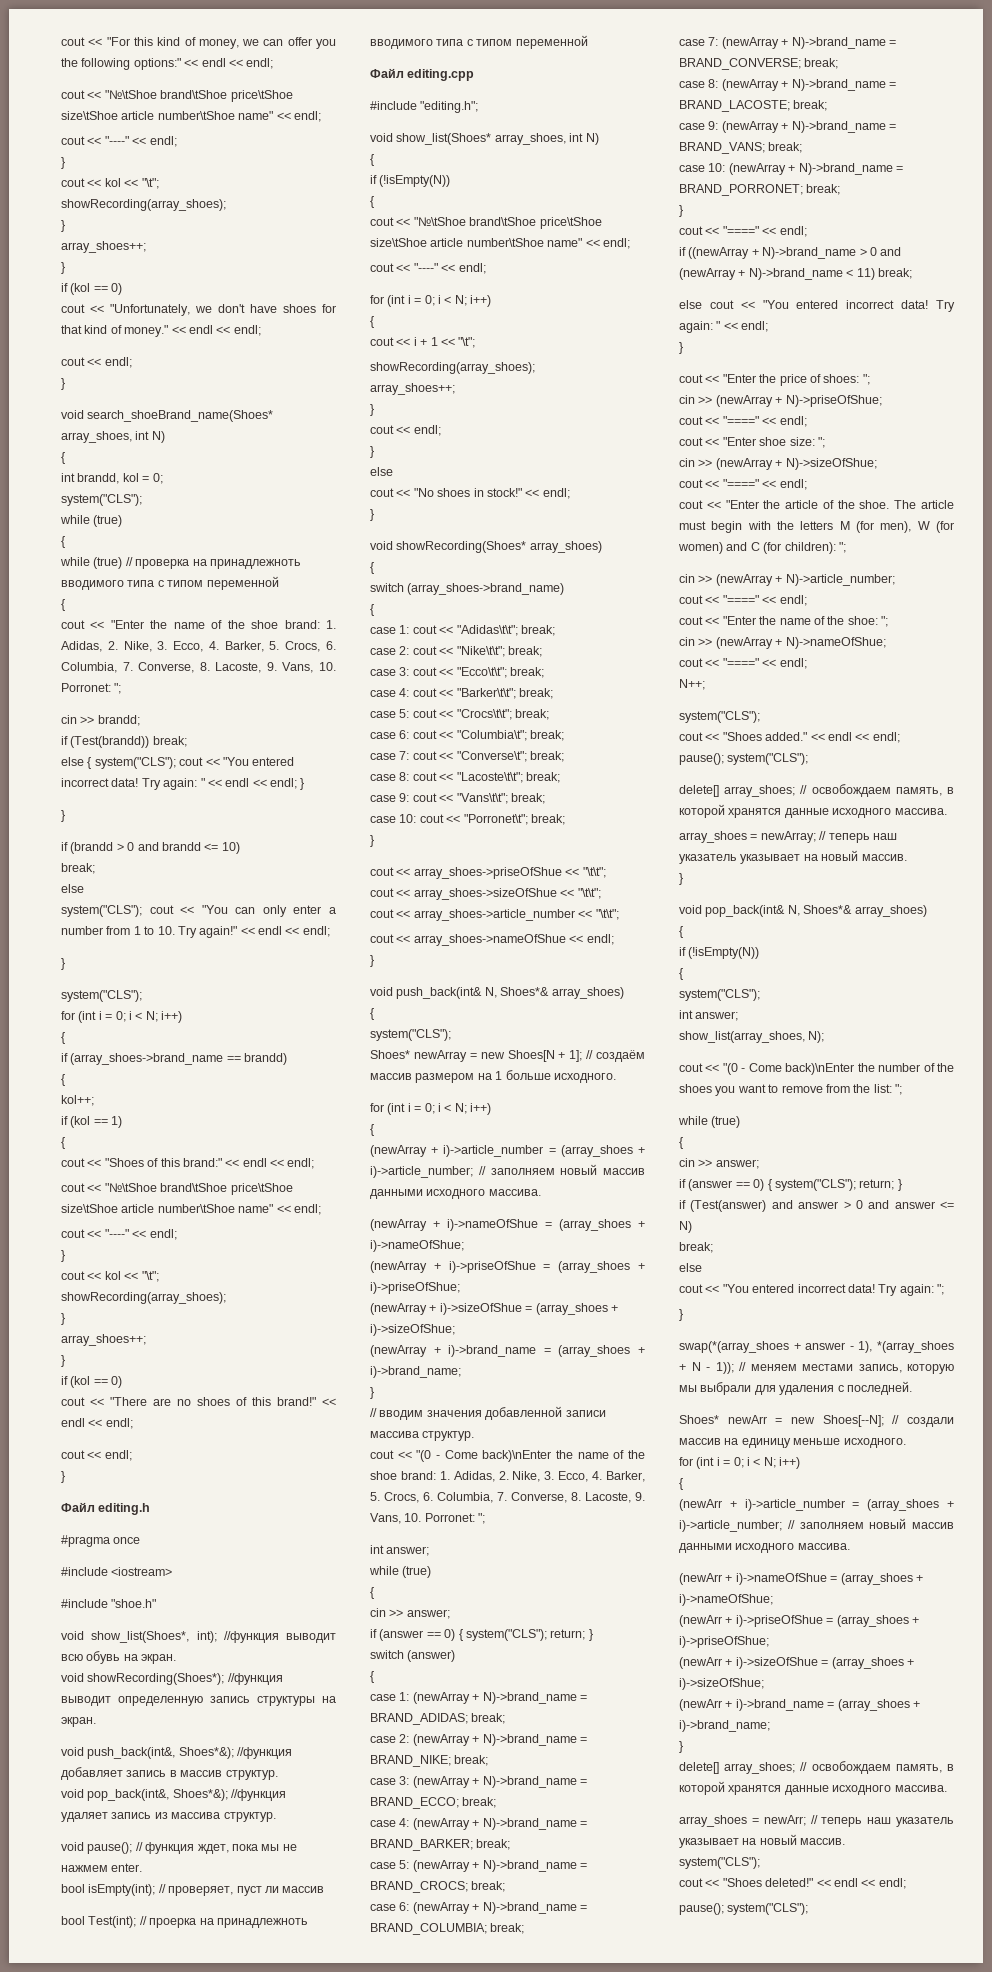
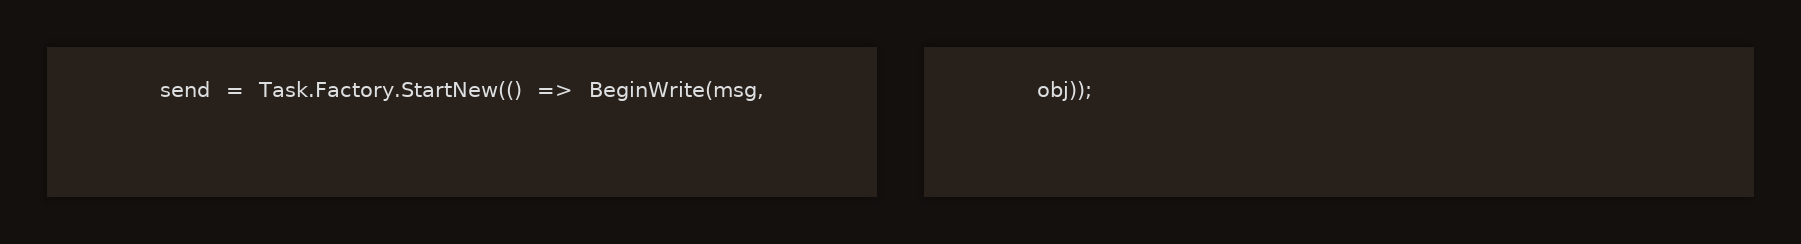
- cout << "For this kind of money, we can offer you the following options:" << endl << endl;
- cout << "№\tShoe brand\tShoe price\tShoe size\tShoe article number\tShoe name" << endl;
- cout << "----" << endl;
- }
- cout << kol << "\t";
- showRecording(array_shoes);
- }
- array_shoes++;
- }
- if (kol == 0)
- cout << "Unfortunately, we don't have shoes for that kind of money." << endl << endl;
- cout << endl;
- }
- void search_shoeBrand_name(Shoes* array_shoes, int N)
- {
- int brandd, kol = 0;
- system("CLS");
- while (true)
- {
- while (true) // проверка на принадлежноть вводимого типа с типом переменной
- {
- cout << "Enter the name of the shoe brand: 1. Adidas, 2. Nike, 3. Ecco, 4. Barker, 5. Crocs, 6. Columbia, 7. Converse, 8. Lacoste, 9. Vans, 10. Porronet: ";
- cin >> brandd;
- if (Test(brandd)) break;
- else { system("CLS"); cout << "You entered incorrect data! Try again: " << endl << endl; }
- }
- if (brandd > 0 and brandd <= 10)
- break;
- else
- system("CLS"); cout << "You can only enter a number from 1 to 10. Try again!" << endl << endl;
- }
- system("CLS");
- for (int i = 0; i < N; i++)
- {
- if (array_shoes->brand_name == brandd)
- {
- kol++;
- if (kol == 1)
- {
- cout << "Shoes of this brand:" << endl << endl;
- cout << "№\tShoe brand\tShoe price\tShoe size\tShoe article number\tShoe name" << endl;
- cout << "----" << endl;
- }
- cout << kol << "\t";
- showRecording(array_shoes);
- }
- array_shoes++;
- }
- if (kol == 0)
- cout << "There are no shoes of this brand!" << endl << endl;
- cout << endl;
- }
- Файл editing.h
- #pragma once
- #include <iostream>
- #include "shoe.h"
- void show_list(Shoes*, int); //функция выводит всю обувь на экран.
- void showRecording(Shoes*); //функция выводит определенную запись структуры на экран.
- void push_back(int&, Shoes*&); //функция добавляет запись в массив структур.
- void pop_back(int&, Shoes*&); //функция удаляет запись из массива структур.
- void pause(); // функция ждет, пока мы не нажмем enter.
- bool isEmpty(int); // проверяет, пуст ли массив
- bool Test(int); // проерка на принадлежноть вводимого типа с типом переменной
- Файл editing.cpp
- #include "editing.h";
- void show_list(Shoes* array_shoes, int N)
- {
- if (!isEmpty(N))
- {
- cout << "№\tShoe brand\tShoe price\tShoe size\tShoe article number\tShoe name" << endl;
- cout << "----" << endl;
- for (int i = 0; i < N; i++)
- {
- cout << i + 1 << "\t";
- showRecording(array_shoes);
- array_shoes++;
- }
- cout << endl;
- }
- else
- cout << "No shoes in stock!" << endl;
- }
- void showRecording(Shoes* array_shoes)
- {
- switch (array_shoes->brand_name)
- {
- case 1: cout << "Adidas\t\t"; break;
- case 2: cout << "Nike\t\t"; break;
- case 3: cout << "Ecco\t\t"; break;
- case 4: cout << "Barker\t\t"; break;
- case 5: cout << "Crocs\t\t"; break;
- case 6: cout << "Columbia\t"; break;
- case 7: cout << "Converse\t"; break;
- case 8: cout << "Lacoste\t\t"; break;
- case 9: cout << "Vans\t\t"; break;
- case 10: cout << "Porronet\t"; break;
- }
- cout << array_shoes->priseOfShue << "\t\t";
- cout << array_shoes->sizeOfShue << "\t\t";
- cout << array_shoes->article_number << "\t\t";
- cout << array_shoes->nameOfShue << endl;
- }
- void push_back(int& N, Shoes*& array_shoes)
- {
- system("CLS");
- Shoes* newArray = new Shoes[N + 1]; // создаём массив размером на 1 больше исходного.
- for (int i = 0; i < N; i++)
- {
- (newArray + i)->article_number = (array_shoes + i)->article_number; // заполняем новый массив данными исходного массива.
- (newArray + i)->nameOfShue = (array_shoes + i)->nameOfShue;
- (newArray + i)->priseOfShue = (array_shoes + i)->priseOfShue;
- (newArray + i)->sizeOfShue = (array_shoes + i)->sizeOfShue;
- (newArray + i)->brand_name = (array_shoes + i)->brand_name;
- }
- // вводим значения добавленной записи массива структур.
- cout << "(0 - Come back)\nEnter the name of the shoe brand: 1. Adidas, 2. Nike, 3. Ecco, 4. Barker, 5. Crocs, 6. Columbia, 7. Converse, 8. Lacoste, 9. Vans, 10. Porronet: ";
- int answer;
- while (true)
- {
- cin >> answer;
- if (answer == 0) { system("CLS"); return; }
- switch (answer)
- {
- case 1: (newArray + N)->brand_name = BRAND_ADIDAS; break;
- case 2: (newArray + N)->brand_name = BRAND_NIKE; break;
- case 3: (newArray + N)->brand_name = BRAND_ECCO; break;
- case 4: (newArray + N)->brand_name = BRAND_BARKER; break;
- case 5: (newArray + N)->brand_name = BRAND_CROCS; break;
- case 6: (newArray + N)->brand_name = BRAND_COLUMBIA; break;
- case 7: (newArray + N)->brand_name = BRAND_CONVERSE; break;
- case 8: (newArray + N)->brand_name = BRAND_LACOSTE; break;
- case 9: (newArray + N)->brand_name = BRAND_VANS; break;
- case 10: (newArray + N)->brand_name = BRAND_PORRONET; break;
- }
- cout << "====" << endl;
- if ((newArray + N)->brand_name > 0 and (newArray + N)->brand_name < 11) break;
- else cout << "You entered incorrect data! Try again: " << endl;
- }
- cout << "Enter the price of shoes: ";
- cin >> (newArray + N)->priseOfShue;
- cout << "====" << endl;
- cout << "Enter shoe size: ";
- cin >> (newArray + N)->sizeOfShue;
- cout << "====" << endl;
- cout << "Enter the article of the shoe. The article must begin with the letters M (for men), W (for women) and C (for children): ";
- cin >> (newArray + N)->article_number;
- cout << "====" << endl;
- cout << "Enter the name of the shoe: ";
- cin >> (newArray + N)->nameOfShue;
- cout << "====" << endl;
- N++;
- system("CLS");
- cout << "Shoes added." << endl << endl;
- pause(); system("CLS");
- delete[] array_shoes; // освобождаем память, в которой хранятся данные исходного массива.
- array_shoes = newArray; // теперь наш указатель указывает на новый массив.
- }
- void pop_back(int& N, Shoes*& array_shoes)
- {
- if (!isEmpty(N))
- {
- system("CLS");
- int answer;
- show_list(array_shoes, N);
- cout << "(0 - Come back)\nEnter the number of the shoes you want to remove from the list: ";
- while (true)
- {
- cin >> answer;
- if (answer == 0) { system("CLS"); return; }
- if (Test(answer) and answer > 0 and answer <= N)
- break;
- else
- cout << "You entered incorrect data! Try again: ";
- }
- swap(*(array_shoes + answer - 1), *(array_shoes + N - 1)); // меняем местами запись, которую мы выбрали для удаления с последней.
- Shoes* newArr = new Shoes[--N]; // создали массив на единицу меньше исходного.
- for (int i = 0; i < N; i++)
- {
- (newArr + i)->article_number = (array_shoes + i)->article_number; // заполняем новый массив данными исходного массива.
- (newArr + i)->nameOfShue = (array_shoes + i)->nameOfShue;
- (newArr + i)->priseOfShue = (array_shoes + i)->priseOfShue;
- (newArr + i)->sizeOfShue = (array_shoes + i)->sizeOfShue;
- (newArr + i)->brand_name = (array_shoes + i)->brand_name;
- }
- delete[] array_shoes; // освобождаем память, в которой хранятся данные исходного массива.
- array_shoes = newArr; // теперь наш указатель указывает на новый массив.
- system("CLS");
- cout << "Shoes deleted!" << endl << endl;
- pause(); system("CLS");
+ send = Task.Factory.StartNew(() => BeginWrite(msg, obj));

